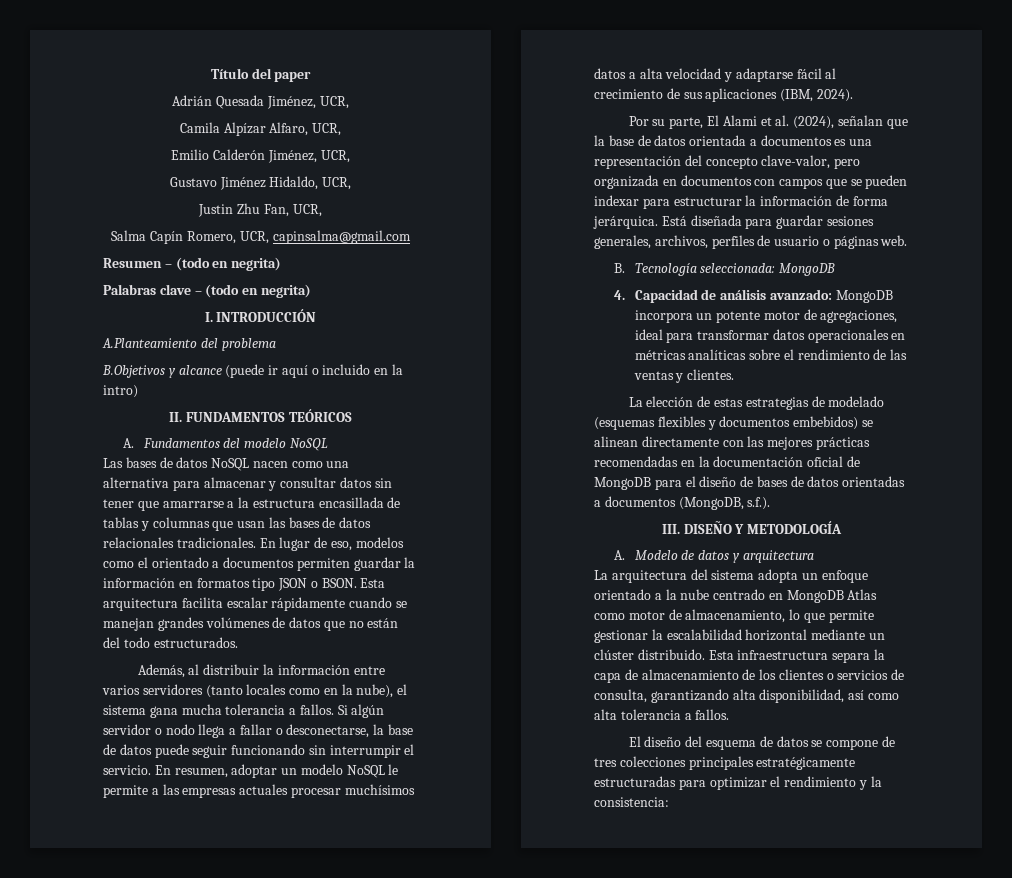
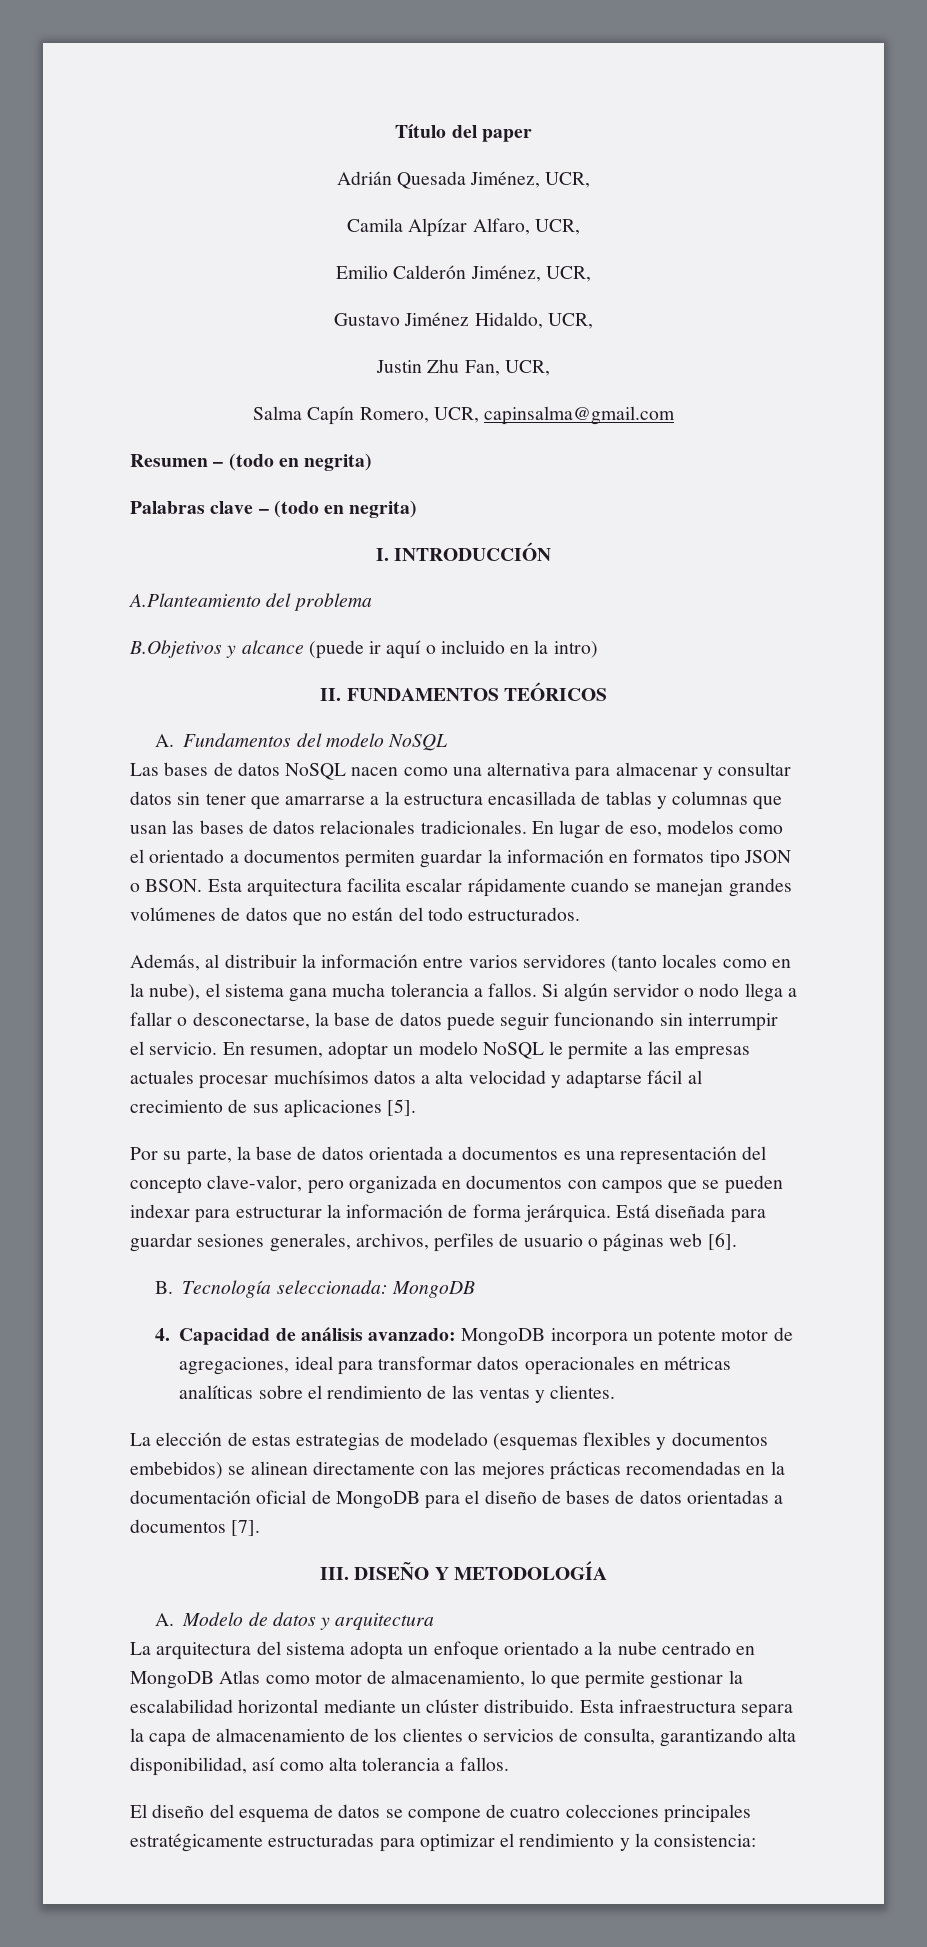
- En resumen, adoptar un modelo NoSQL le permite a las empresas actuales procesar muchísimos datos a alta velocidad y adaptarse fácil al crecimiento de sus aplicaciones (IBM, 2024).
+ En resumen, adoptar un modelo NoSQL le permite a las empresas actuales procesar muchísimos datos a alta velocidad y adaptarse fácil al crecimiento de sus aplicaciones [5].
- Por su parte, El Alami et al. (2024), señalan que la base de datos orientada a documentos es una representación del concepto clave-valor, pero organizada en documentos con campos que se pueden indexar para estructurar la información de forma jerárquica.
+ Por su parte, la base de datos orientada a documentos es una representación del concepto clave-valor, pero organizada en documentos con campos que se pueden indexar para estructurar la información de forma jerárquica.
- Está diseñada para guardar sesiones generales, archivos, perfiles de usuario o páginas web.
+ Está diseñada para guardar sesiones generales, archivos, perfiles de usuario o páginas web [6].
- La elección de estas estrategias de modelado (esquemas flexibles y documentos embebidos) se alinean directamente con las mejores prácticas recomendadas en la documentación oficial de MongoDB para el diseño de bases de datos orientadas a documentos (MongoDB, s.f.).
+ La elección de estas estrategias de modelado (esquemas flexibles y documentos embebidos) se alinean directamente con las mejores prácticas recomendadas en la documentación oficial de MongoDB para el diseño de bases de datos orientadas a documentos [7].
- El diseño del esquema de datos se compone de tres colecciones principales estratégicamente estructuradas para optimizar el rendimiento y la consistencia:
+ El diseño del esquema de datos se compone de cuatro colecciones principales estratégicamente estructuradas para optimizar el rendimiento y la consistencia:

